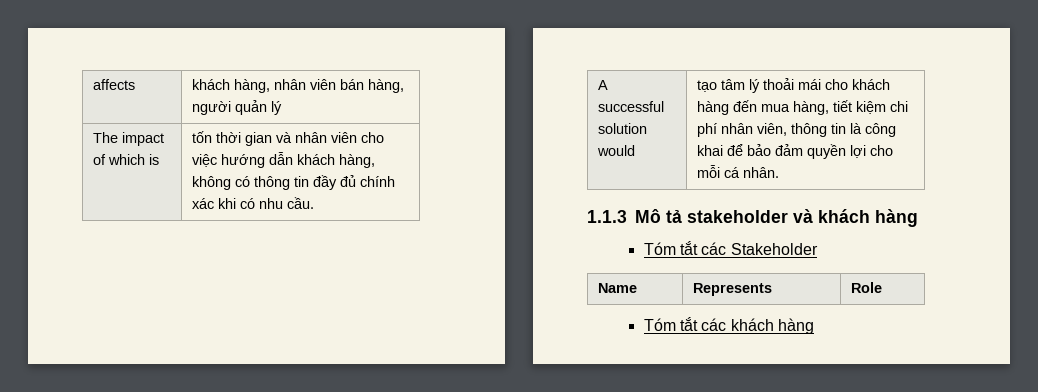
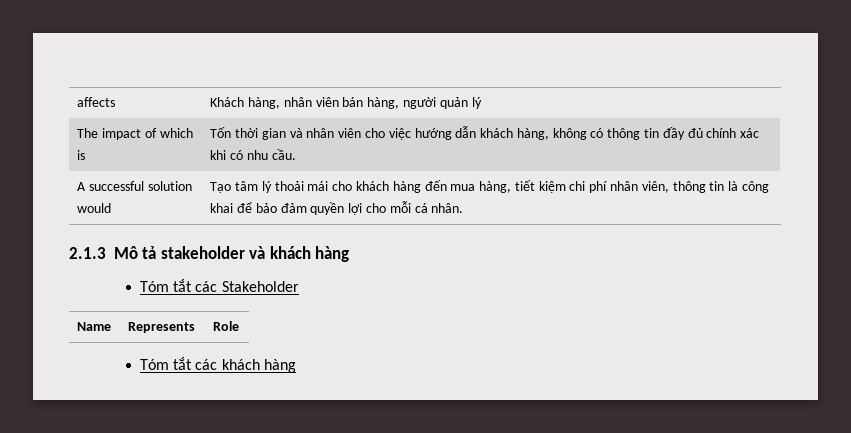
- affects | khách hàng, nhân viên bán hàng, người quản lý
+ affects | Khách hàng, nhân viên bán hàng, người quản lý
- The impact of which is | tốn thời gian và nhân viên cho việc hướng dẫn khách hàng, không có thông tin đầy đủ chính xác khi có nhu cầu.
+ The impact of which is | Tốn thời gian và nhân viên cho việc hướng dẫn khách hàng, không có thông tin đầy đủ chính xác khi có nhu cầu.
- A successful solution would | tạo tâm lý thoải mái cho khách hàng đến mua hàng, tiết kiệm chi phí nhân viên, thông tin là công khai để bảo đảm quyền lợi cho mỗi cá nhân.
+ A successful solution would | Tạo tâm lý thoải mái cho khách hàng đến mua hàng, tiết kiệm chi phí nhân viên, thông tin là công khai để bảo đảm quyền lợi cho mỗi cá nhân.
- 1.1.3 Mô tả stakeholder và khách hàng
+ 2.1.3 Mô tả stakeholder và khách hàng

